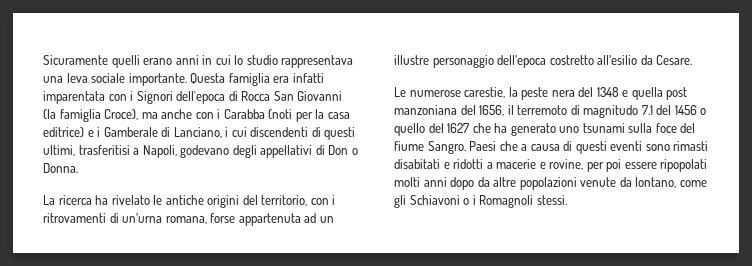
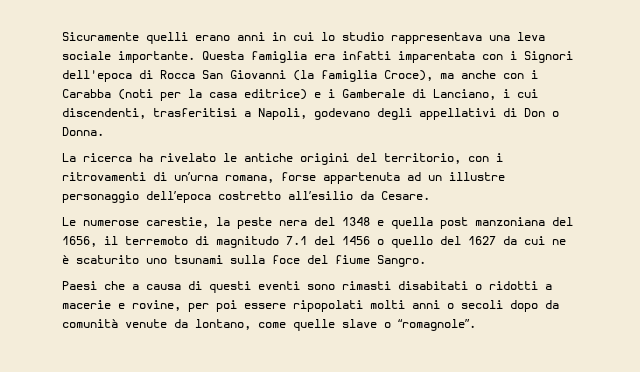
- Questa famiglia era infatti imparentata con i Signori dell'epoca di Rocca San Giovanni (la famiglia Croce), ma anche con i Carabba (noti per la casa editrice) e i Gamberale di Lanciano, i cui discendenti di questi ultimi, trasferitisi a Napoli, godevano degli appellativi di Don o Donna.
+ Questa famiglia era infatti imparentata con i Signori dell'epoca di Rocca San Giovanni (la famiglia Croce), ma anche con i Carabba (noti per la casa editrice) e i Gamberale di Lanciano, i cui discendenti, trasferitisi a Napoli, godevano degli appellativi di Don o Donna.
- Le numerose carestie, la peste nera del 1348 e quella post manzoniana del 1656, il terremoto di magnitudo 7.1 del 1456 o quello del 1627 che ha generato uno tsunami sulla foce del fiume Sangro. Paesi che a causa di questi eventi sono rimasti disabitati e ridotti a macerie e rovine, per poi essere ripopolati molti anni dopo da altre popolazioni venute da lontano, come gli Schiavoni o i Romagnoli stessi.
+ Le numerose carestie, la peste nera del 1348 e quella post manzoniana del 1656, il terremoto di magnitudo 7.1 del 1456 o quello del 1627 da cui ne è scaturito uno tsunami sulla foce del fiume Sangro.
+ Paesi che a causa di questi eventi sono rimasti disabitati o ridotti a macerie e rovine, per poi essere ripopolati molti anni o secoli dopo da comunità venute da lontano, come quelle slave o “romagnole”.

